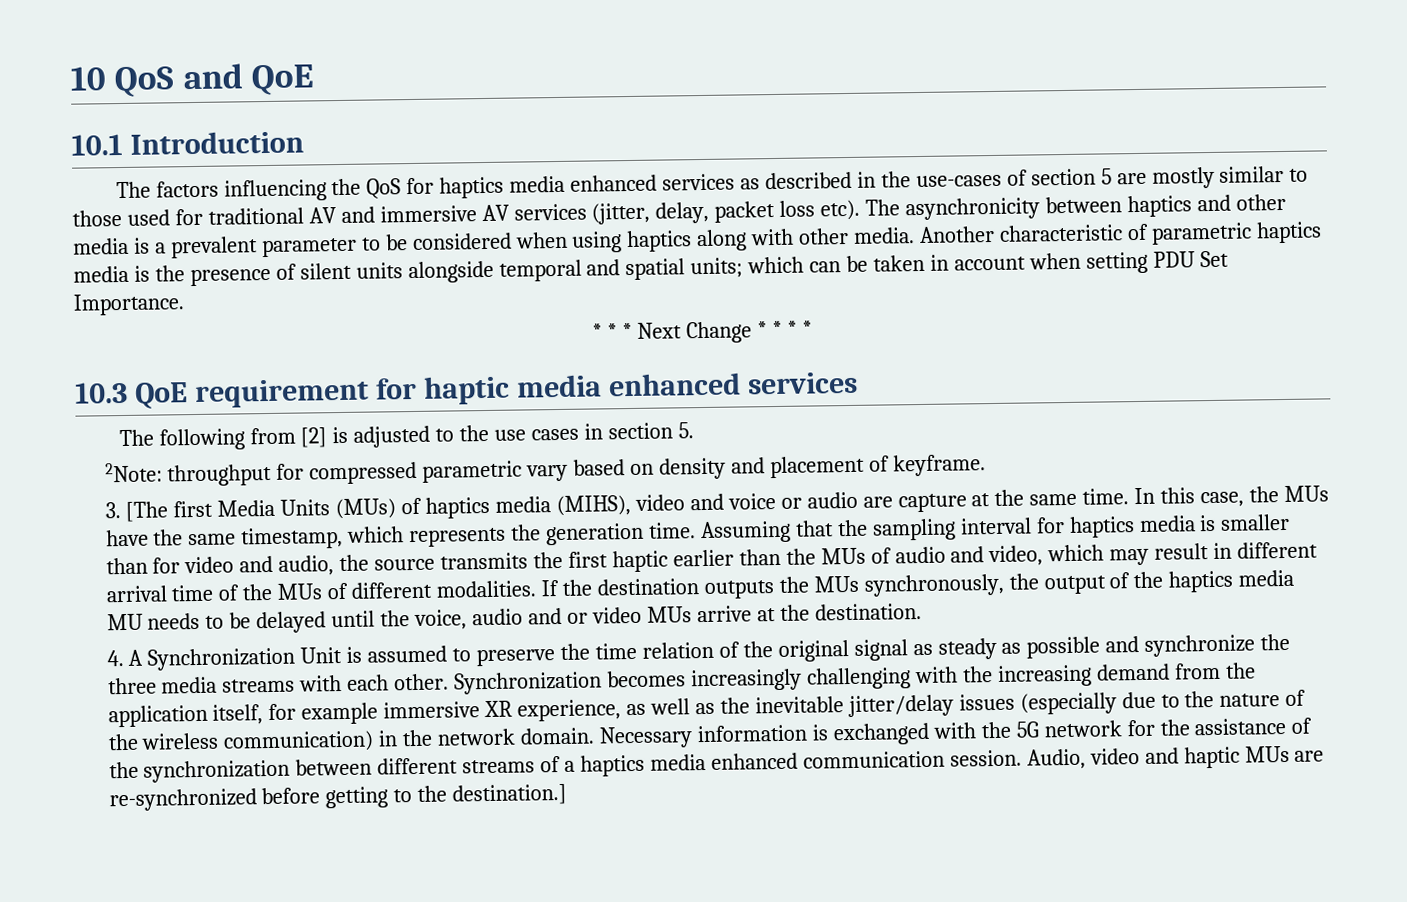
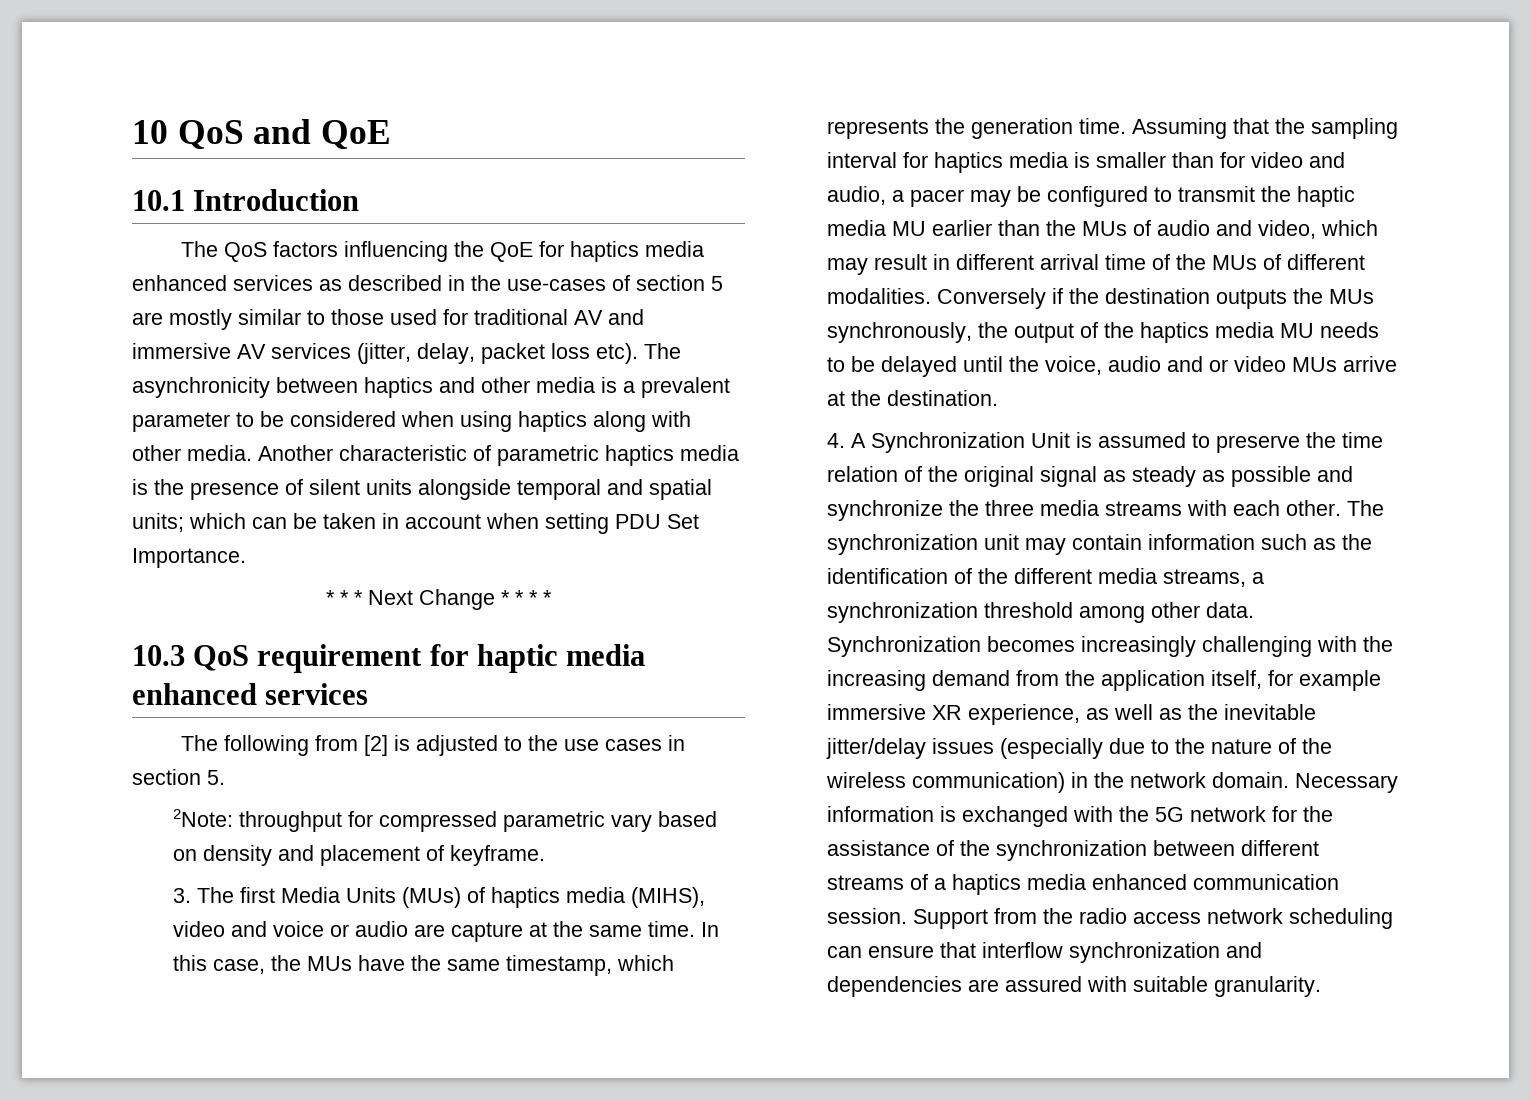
- The factors influencing the QoS for haptics media enhanced services as described in the use-cases of section 5 are mostly similar to those used for traditional AV and immersive AV services (jitter, delay, packet loss etc).
+ The QoS factors influencing the QoE for haptics media enhanced services as described in the use-cases of section 5 are mostly similar to those used for traditional AV and immersive AV services (jitter, delay, packet loss etc).
- 10.3 QoE requirement for haptic media enhanced services
+ 10.3 QoS requirement for haptic media enhanced services
- 3. [The first Media Units (MUs) of haptics media (MIHS), video and voice or audio are capture at the same time.
+ 3. The first Media Units (MUs) of haptics media (MIHS), video and voice or audio are capture at the same time.
- Assuming that the sampling interval for haptics media is smaller than for video and audio, the source transmits the first haptic earlier than the MUs of audio and video, which may result in different arrival time of the MUs of different modalities.
+ Assuming that the sampling interval for haptics media is smaller than for video and audio, a pacer may be configured to transmit the haptic media MU earlier than the MUs of audio and video, which may result in different arrival time of the MUs of different modalities.
- If the destination outputs the MUs synchronously, the output of the haptics media MU needs to be delayed until the voice, audio and or video MUs arrive at the destination.
+ Conversely if the destination outputs the MUs synchronously, the output of the haptics media MU needs to be delayed until the voice, audio and or video MUs arrive at the destination.
+ The synchronization unit may contain information such as the identification of the different media streams, a synchronization threshold among other data.
- Audio, video and haptic MUs are re-synchronized before getting to the destination.]
+ Support from the radio access network scheduling can ensure that interflow synchronization and dependencies are assured with suitable granularity.

